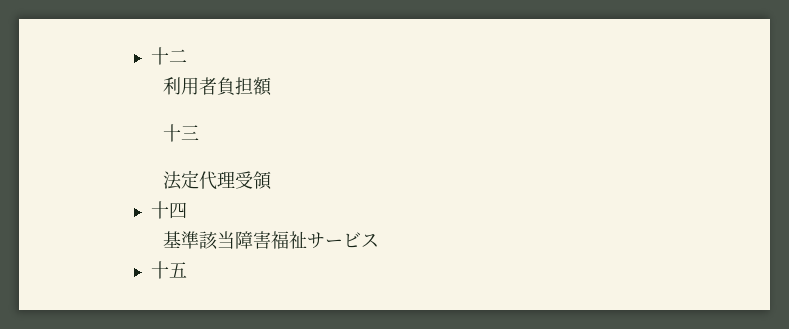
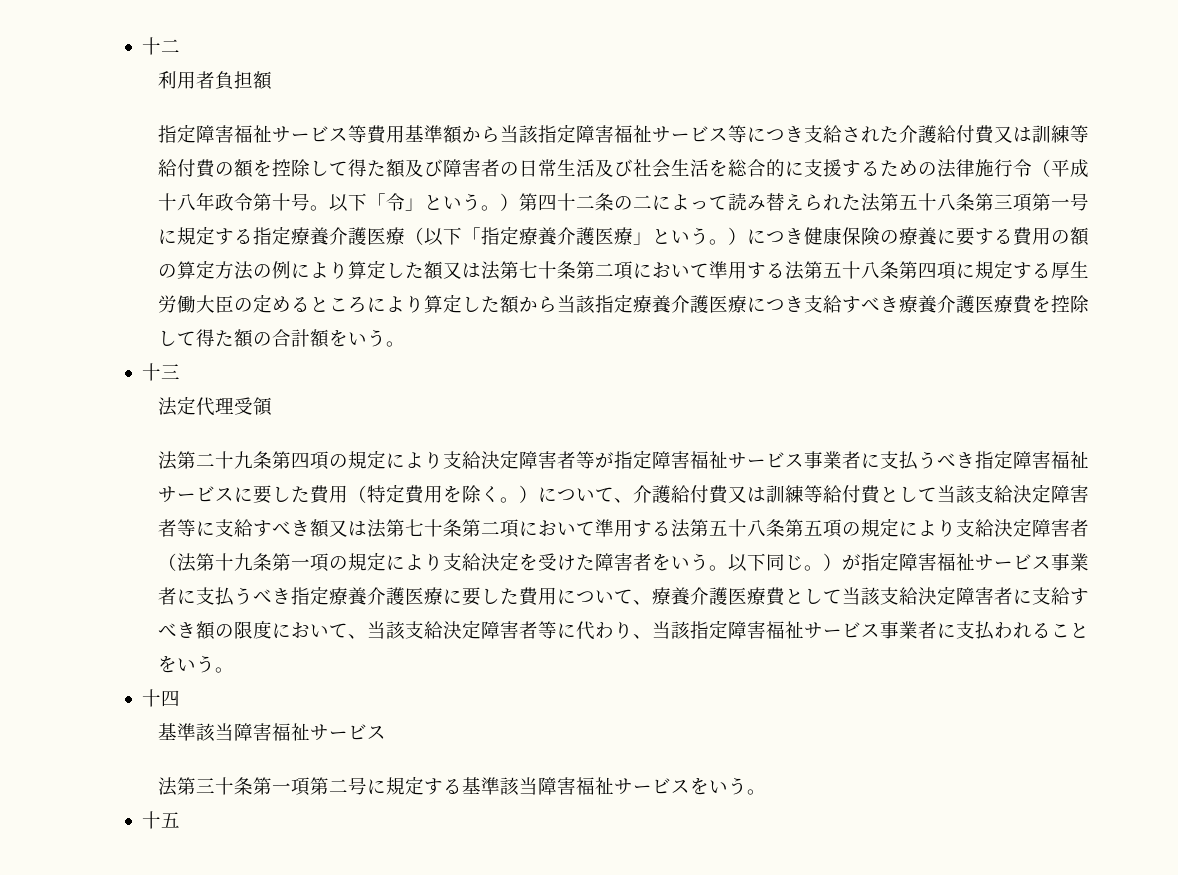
+ 指定障害福祉サービス等費用基準額から当該指定障害福祉サービス等につき支給された介護給付費又は訓練等給付費の額を控除して得た額及び障害者の日常生活及び社会生活を総合的に支援するための法律施行令（平成十八年政令第十号。以下「令」という。）第四十二条の二によって読み替えられた法第五十八条第三項第一号に規定する指定療養介護医療（以下「指定療養介護医療」という。）につき健康保険の療養に要する費用の額の算定方法の例により算定した額又は法第七十条第二項において準用する法第五十八条第四項に規定する厚生労働大臣の定めるところにより算定した額から当該指定療養介護医療につき支給すべき療養介護医療費を控除して得た額の合計額をいう。
  十三
  法定代理受領
+ 法第二十九条第四項の規定により支給決定障害者等が指定障害福祉サービス事業者に支払うべき指定障害福祉サービスに要した費用（特定費用を除く。）について、介護給付費又は訓練等給付費として当該支給決定障害者等に支給すべき額又は法第七十条第二項において準用する法第五十八条第五項の規定により支給決定障害者（法第十九条第一項の規定により支給決定を受けた障害者をいう。以下同じ。）が指定障害福祉サービス事業者に支払うべき指定療養介護医療に要した費用について、療養介護医療費として当該支給決定障害者に支給すべき額の限度において、当該支給決定障害者等に代わり、当該指定障害福祉サービス事業者に支払われることをいう。
+ 法第三十条第一項第二号に規定する基準該当障害福祉サービスをいう。

